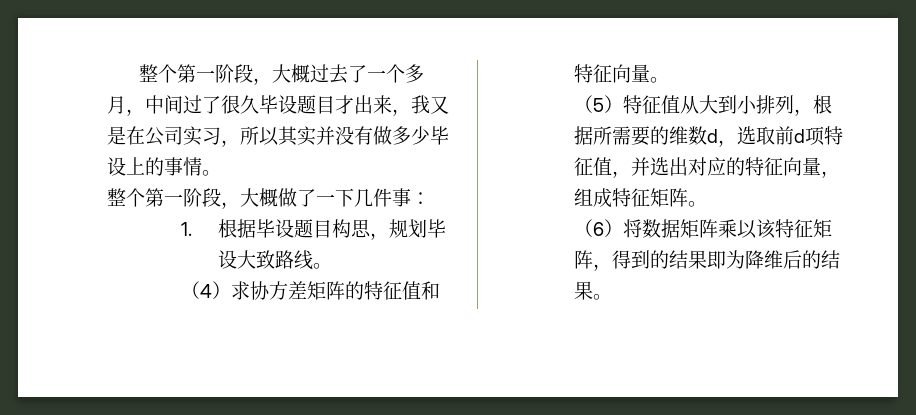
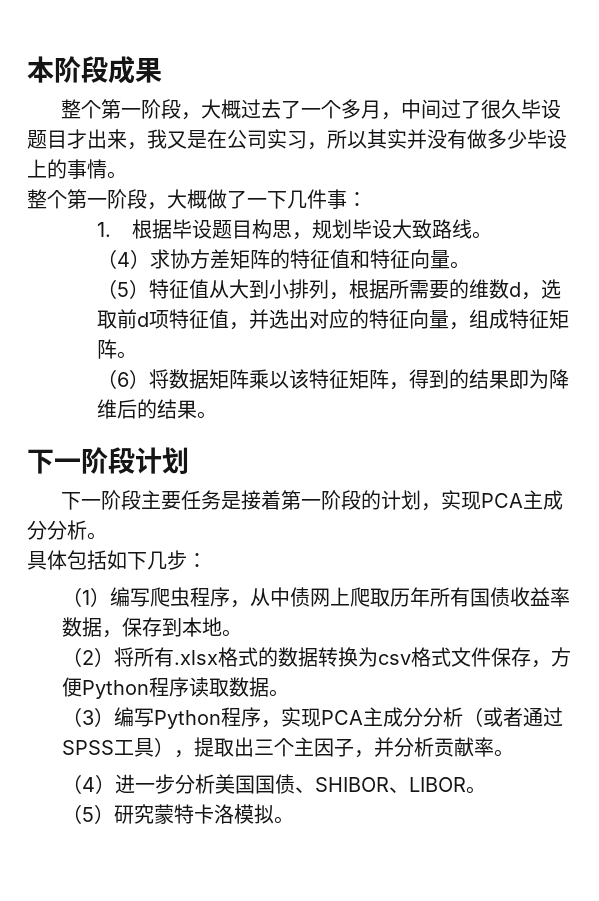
+ 本阶段成果
+ 下一阶段计划
+ 下一阶段主要任务是接着第一阶段的计划，实现PCA主成分分析。
+ 具体包括如下几步：
+ （1）编写爬虫程序，从中债网上爬取历年所有国债收益率数据，保存到本地。
+ （2）将所有.xlsx格式的数据转换为csv格式文件保存，方便Python程序读取数据。
+ （3）编写Python程序，实现PCA主成分分析（或者通过SPSS工具），提取出三个主因子，并分析贡献率。
+ （4）进一步分析美国国债、SHIBOR、LIBOR。
+ （5）研究蒙特卡洛模拟。

